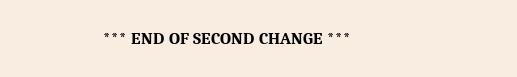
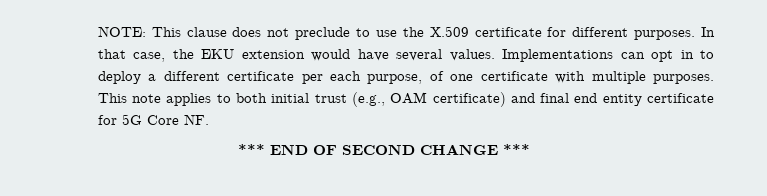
+ NOTE: This clause does not preclude to use the X.509 certificate for different purposes. In that case, the EKU extension would have several values. Implementations can opt in to deploy a different certificate per each purpose, of one certificate with multiple purposes. This note applies to both initial trust (e.g., OAM certificate) and final end entity certificate for 5G Core NF.

